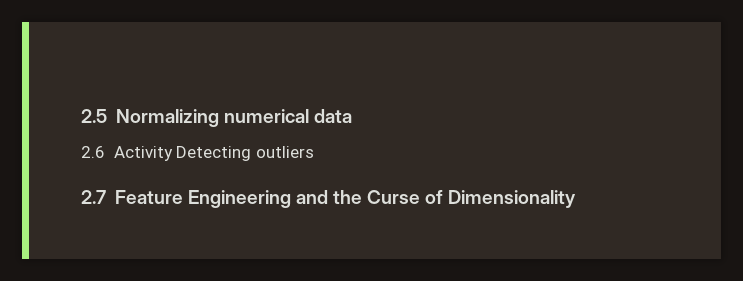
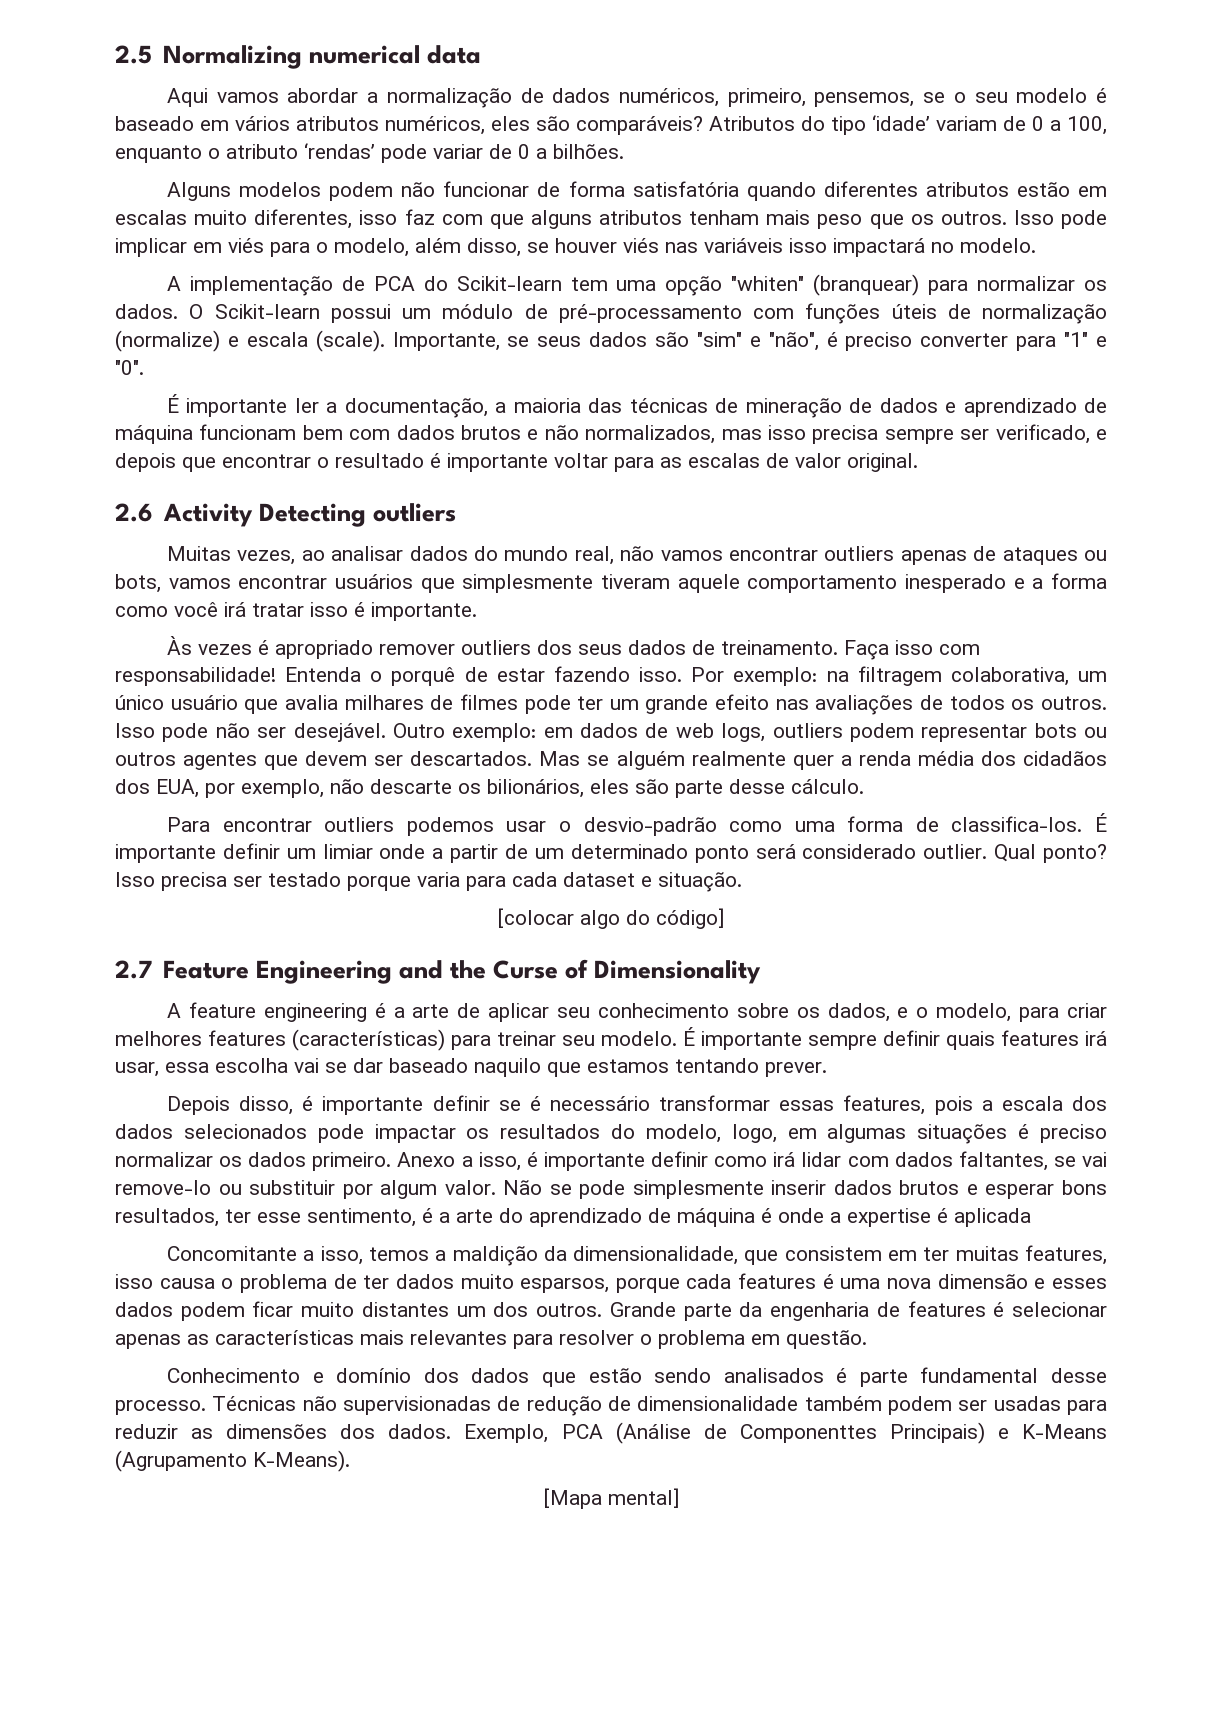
+ Aqui vamos abordar a normalização de dados numéricos, primeiro, pensemos, se o seu modelo é baseado em vários atributos numéricos, eles são comparáveis? Atributos do tipo ‘idade’ variam de 0 a 100, enquanto o atributo ‘rendas’ pode variar de 0 a bilhões.
+ Alguns modelos podem não funcionar de forma satisfatória quando diferentes atributos estão em escalas muito diferentes, isso faz com que alguns atributos tenham mais peso que os outros. Isso pode implicar em viés para o modelo, além disso, se houver viés nas variáveis isso impactará no modelo.
+ A implementação de PCA do Scikit-learn tem uma opção "whiten" (branquear) para normalizar os dados. O Scikit-learn possui um módulo de pré-processamento com funções úteis de normalização (normalize) e escala (scale). Importante, se seus dados são "sim" e "não", é preciso converter para "1" e "0".
+ É importante ler a documentação, a maioria das técnicas de mineração de dados e aprendizado de máquina funcionam bem com dados brutos e não normalizados, mas isso precisa sempre ser verificado, e depois que encontrar o resultado é importante voltar para as escalas de valor original.
  2.6 Activity Detecting outliers
+ Muitas vezes, ao analisar dados do mundo real, não vamos encontrar outliers apenas de ataques ou bots, vamos encontrar usuários que simplesmente tiveram aquele comportamento inesperado e a forma como você irá tratar isso é importante.
+ Às vezes é apropriado remover outliers dos seus dados de treinamento. Faça isso com responsabilidade! Entenda o porquê de estar fazendo isso. Por exemplo: na filtragem colaborativa, um único usuário que avalia milhares de filmes pode ter um grande efeito nas avaliações de todos os outros. Isso pode não ser desejável. Outro exemplo: em dados de web logs, outliers podem representar bots ou outros agentes que devem ser descartados. Mas se alguém realmente quer a renda média dos cidadãos dos EUA, por exemplo, não descarte os bilionários, eles são parte desse cálculo.
+ Para encontrar outliers podemos usar o desvio-padrão como uma forma de classifica-los. É importante definir um limiar onde a partir de um determinado ponto será considerado outlier. Qual ponto? Isso precisa ser testado porque varia para cada dataset e situação.
+ [colocar algo do código]
+ A feature engineering é a arte de aplicar seu conhecimento sobre os dados, e o modelo, para criar melhores features (características) para treinar seu modelo. É importante sempre definir quais features irá usar, essa escolha vai se dar baseado naquilo que estamos tentando prever.
+ Depois disso, é importante definir se é necessário transformar essas features, pois a escala dos dados selecionados pode impactar os resultados do modelo, logo, em algumas situações é preciso normalizar os dados primeiro. Anexo a isso, é importante definir como irá lidar com dados faltantes, se vai remove-lo ou substituir por algum valor. Não se pode simplesmente inserir dados brutos e esperar bons resultados, ter esse sentimento, é a arte do aprendizado de máquina é onde a expertise é aplicada
+ Concomitante a isso, temos a maldição da dimensionalidade, que consistem em ter muitas features, isso causa o problema de ter dados muito esparsos, porque cada features é uma nova dimensão e esses dados podem ficar muito distantes um dos outros. Grande parte da engenharia de features é selecionar apenas as características mais relevantes para resolver o problema em questão.
+ Conhecimento e domínio dos dados que estão sendo analisados é parte fundamental desse processo. Técnicas não supervisionadas de redução de dimensionalidade também podem ser usadas para reduzir as dimensões dos dados. Exemplo, PCA (Análise de Componenttes Principais) e K-Means (Agrupamento K-Means).
+ [Mapa mental]

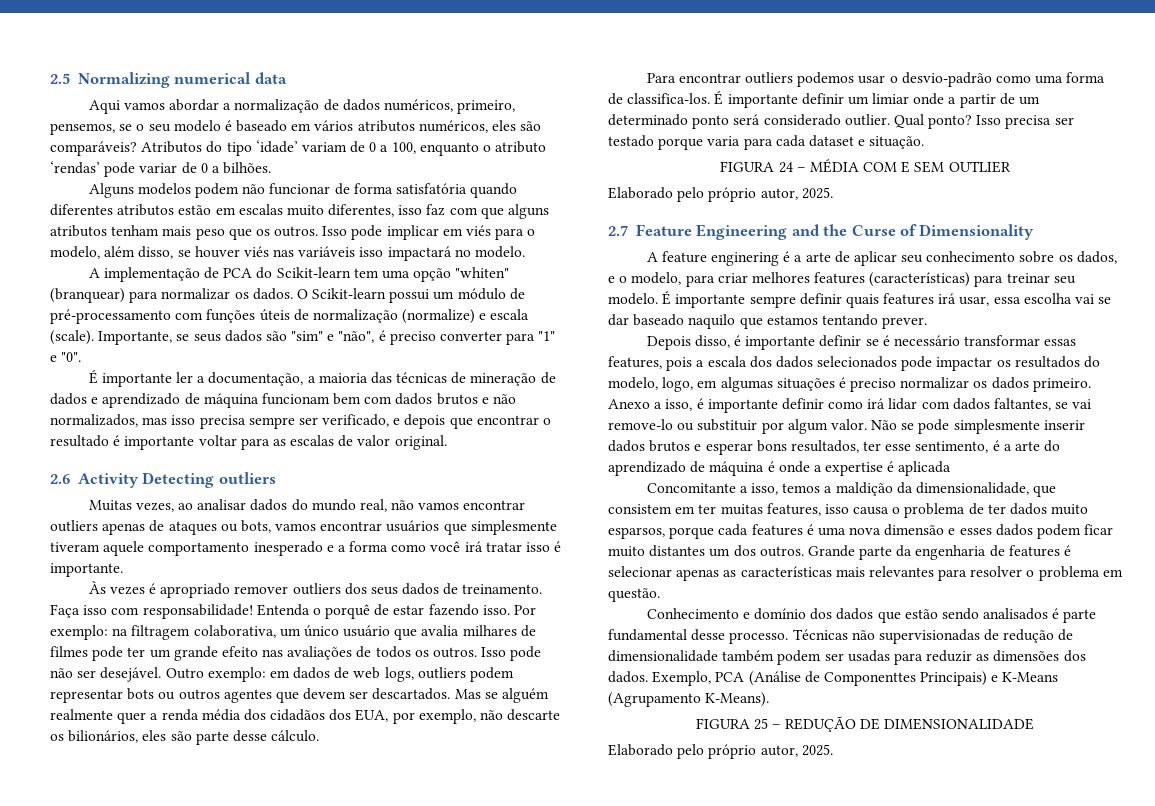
- [colocar algo do código]
+ FIGURA 24 – MÉDIA COM E SEM OUTLIER
+ Elaborado pelo próprio autor, 2025.
- A feature engineering é a arte de aplicar seu conhecimento sobre os dados, e o modelo, para criar melhores features (características) para treinar seu modelo.
+ A feature enginering é a arte de aplicar seu conhecimento sobre os dados, e o modelo, para criar melhores features (características) para treinar seu modelo.
- [Mapa mental]
+ FIGURA 25 – REDUÇÃO DE DIMENSIONALIDADE
+ Elaborado pelo próprio autor, 2025.

